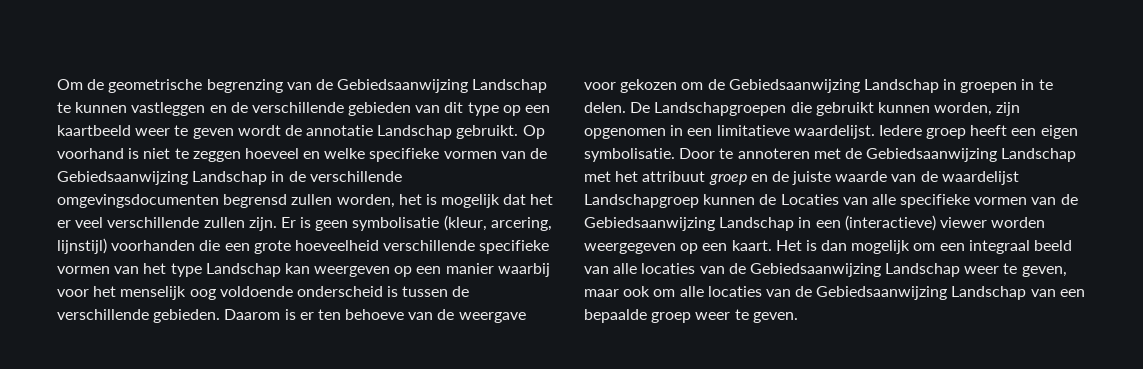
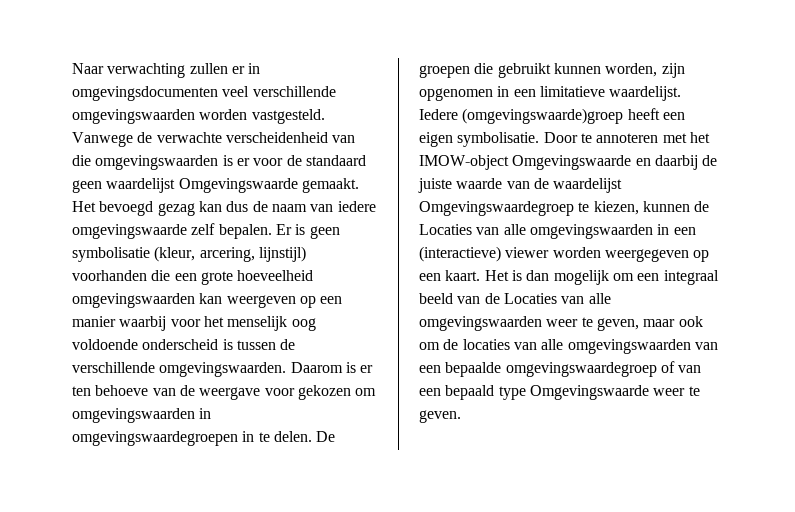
- Om de geometrische begrenzing van de Gebiedsaanwijzing Landschap te kunnen vastleggen en de verschillende gebieden van dit type op een kaartbeeld weer te geven wordt de annotatie Landschap gebruikt. Op voorhand is niet te zeggen hoeveel en welke specifieke vormen van de Gebiedsaanwijzing Landschap in de verschillende omgevingsdocumenten begrensd zullen worden, het is mogelijk dat het er veel verschillende zullen zijn.
+ Naar verwachting zullen er in omgevingsdocumenten veel verschillende omgevingswaarden worden vastgesteld. Vanwege de verwachte verscheidenheid van die omgevingswaarden is er voor de standaard geen waardelijst Omgevingswaarde gemaakt. Het bevoegd gezag kan dus de naam van iedere omgevingswaarde zelf bepalen.
- Er is geen symbolisatie (kleur, arcering, lijnstijl) voorhanden die een grote hoeveelheid verschillende specifieke vormen van het type Landschap kan weergeven op een manier waarbij voor het menselijk oog voldoende onderscheid is tussen de verschillende gebieden.
+ Er is geen symbolisatie (kleur, arcering, lijnstijl) voorhanden die een grote hoeveelheid omgevingswaarden kan weergeven op een manier waarbij voor het menselijk oog voldoende onderscheid is tussen de verschillende omgevingswaarden.
- Daarom is er ten behoeve van de weergave voor gekozen om de Gebiedsaanwijzing Landschap in groepen in te delen.
+ Daarom is er ten behoeve van de weergave voor gekozen om omgevingswaarden in omgevingswaardegroepen in te delen.
- De Landschapgroepen die gebruikt kunnen worden, zijn opgenomen in een limitatieve waardelijst.
+ De groepen die gebruikt kunnen worden, zijn opgenomen in een limitatieve waardelijst.
- Iedere groep heeft een eigen symbolisatie.
+ Iedere (omgevingswaarde)groep heeft een eigen symbolisatie.
- Door te annoteren met de Gebiedsaanwijzing Landschap met het attribuut groep en de juiste waarde van de waardelijst Landschapgroep kunnen de Locaties van alle specifieke vormen van de Gebiedsaanwijzing Landschap in een (interactieve) viewer worden weergegeven op een kaart.
+ Door te annoteren met het IMOW-object Omgevingswaarde en daarbij de juiste waarde van de waardelijst Omgevingswaardegroep te kiezen, kunnen de Locaties van alle omgevingswaarden in een (interactieve) viewer worden weergegeven op een kaart.
- Het is dan mogelijk om een integraal beeld van alle locaties van de Gebiedsaanwijzing Landschap weer te geven, maar ook om alle locaties van de Gebiedsaanwijzing Landschap van een bepaalde groep weer te geven.
+ Het is dan mogelijk om een integraal beeld van de Locaties van alle omgevingswaarden weer te geven, maar ook om de locaties van alle omgevingswaarden van een bepaalde omgevingswaardegroep of van een bepaald type Omgevingswaarde weer te geven.

